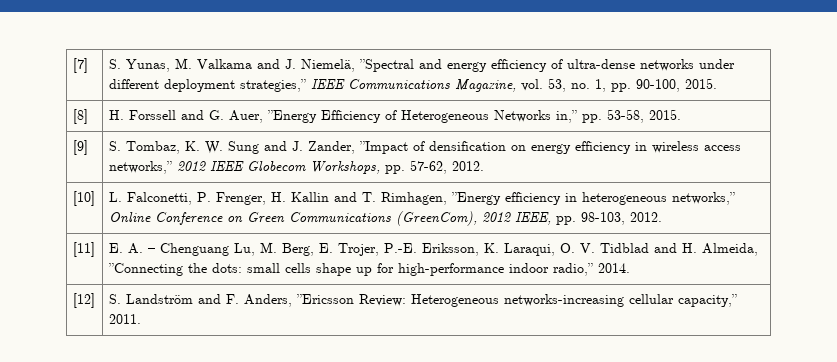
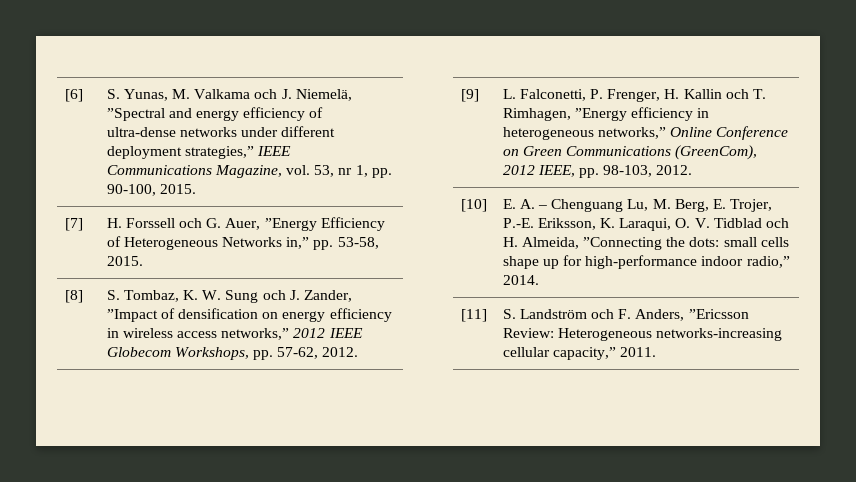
- [7] | S. Yunas, M. Valkama and J. Niemelä, ”Spectral and energy efficiency of ultra-dense networks under different deployment strategies,” IEEE Communications Magazine, vol. 53, no. 1, pp. 90-100, 2015.
+ [6] | S. Yunas, M. Valkama och J. Niemelä, ”Spectral and energy efficiency of ultra-dense networks under different deployment strategies,” IEEE Communications Magazine, vol. 53, nr 1, pp. 90-100, 2015.
- [8] | H. Forssell and G. Auer, ”Energy Efficiency of Heterogeneous Networks in,” pp. 53-58, 2015.
+ [7] | H. Forssell och G. Auer, ”Energy Efficiency of Heterogeneous Networks in,” pp. 53-58, 2015.
- [9] | S. Tombaz, K. W. Sung and J. Zander, ”Impact of densification on energy efficiency in wireless access networks,” 2012 IEEE Globecom Workshops, pp. 57-62, 2012.
+ [8] | S. Tombaz, K. W. Sung och J. Zander, ”Impact of densification on energy efficiency in wireless access networks,” 2012 IEEE Globecom Workshops, pp. 57-62, 2012.
- [10] | L. Falconetti, P. Frenger, H. Kallin and T. Rimhagen, ”Energy efficiency in heterogeneous networks,” Online Conference on Green Communications (GreenCom), 2012 IEEE, pp. 98-103, 2012.
+ [9] | L. Falconetti, P. Frenger, H. Kallin och T. Rimhagen, ”Energy efficiency in heterogeneous networks,” Online Conference on Green Communications (GreenCom), 2012 IEEE, pp. 98-103, 2012.
- [11] | E. A. – Chenguang Lu, M. Berg, E. Trojer, P.-E. Eriksson, K. Laraqui, O. V. Tidblad and H. Almeida, ”Connecting the dots: small cells shape up for high-performance indoor radio,” 2014.
+ [10] | E. A. – Chenguang Lu, M. Berg, E. Trojer, P.-E. Eriksson, K. Laraqui, O. V. Tidblad och H. Almeida, ”Connecting the dots: small cells shape up for high-performance indoor radio,” 2014.
- [12] | S. Landström and F. Anders, ”Ericsson Review: Heterogeneous networks-increasing cellular capacity,” 2011.
+ [11] | S. Landström och F. Anders, ”Ericsson Review: Heterogeneous networks-increasing cellular capacity,” 2011.

